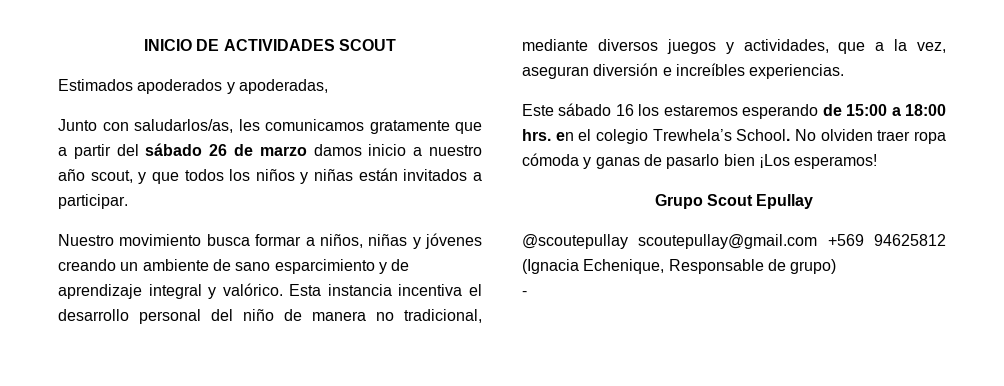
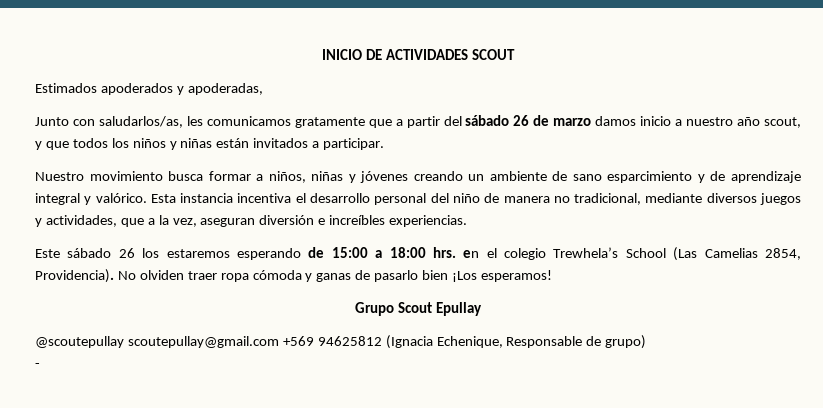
- Este sábado 16 los estaremos esperando de 15:00 a 18:00 hrs. en el colegio Trewhela’s School.
+ Este sábado 26 los estaremos esperando de 15:00 a 18:00 hrs. en el colegio Trewhela’s School (Las Camelias 2854, Providencia).

